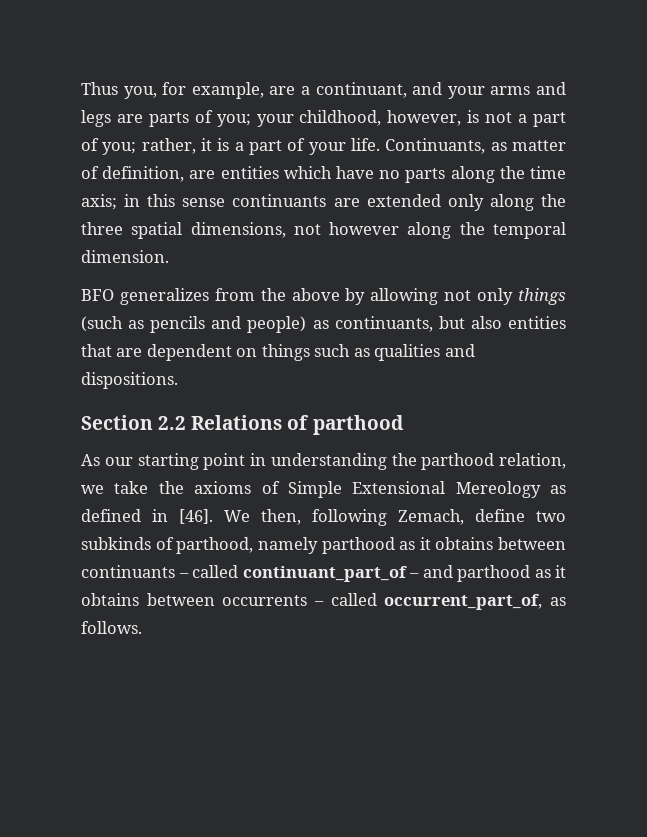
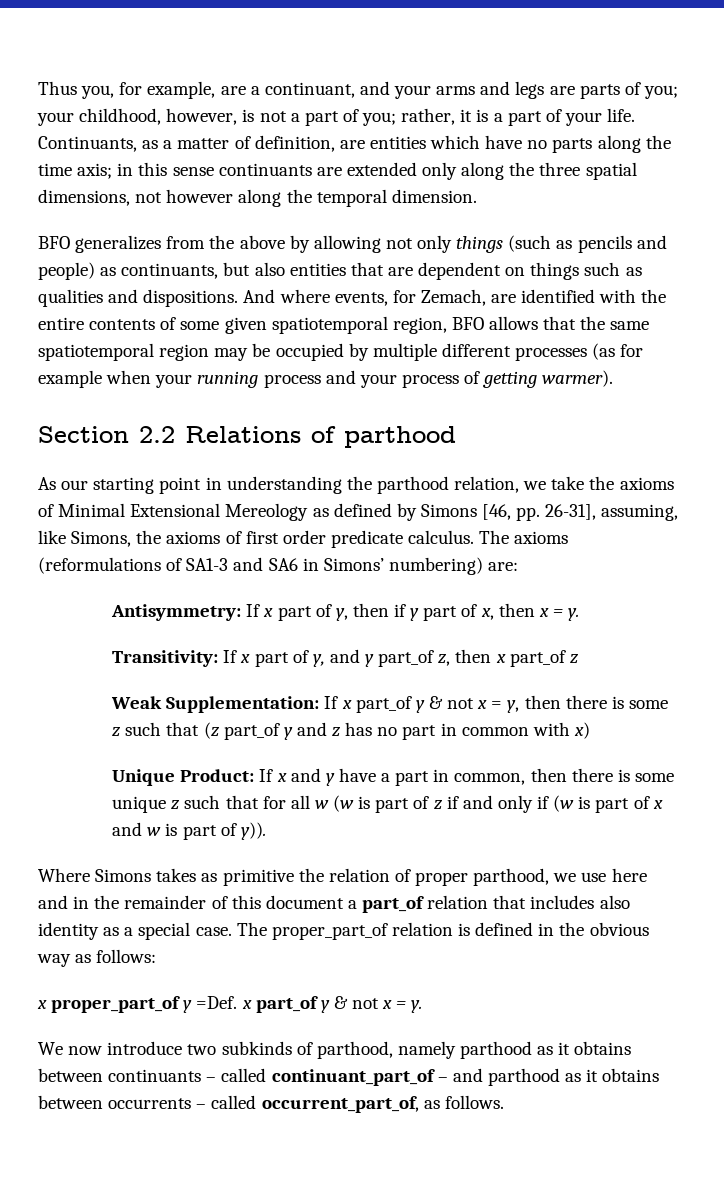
- Continuants, as matter of definition, are entities which have no parts along the time axis; in this sense continuants are extended only along the three spatial dimensions, not however along the temporal dimension.
+ Continuants, as a matter of definition, are entities which have no parts along the time axis; in this sense continuants are extended only along the three spatial dimensions, not however along the temporal dimension.
+ And where events, for Zemach, are identified with the entire contents of some given spatiotemporal region, BFO allows that the same spatiotemporal region may be occupied by multiple different processes (as for example when your running process and your process of getting warmer).
- As our starting point in understanding the parthood relation, we take the axioms of Simple Extensional Mereology as defined in [46]. We then, following Zemach, define two subkinds of parthood, namely parthood as it obtains between continuants – called continuant_part_of – and parthood as it obtains between occurrents – called occurrent_part_of, as follows.
+ As our starting point in understanding the parthood relation, we take the axioms of Minimal Extensional Mereology as defined by Simons [46, pp. 26-31], assuming, like Simons, the axioms of first order predicate calculus. The axioms (reformulations of SA1-3 and SA6 in Simons’ numbering) are:
+ Antisymmetry: If x part of y, then if y part of x, then x = y.
+ Transitivity: If x part of y, and y part_of z, then x part_of z
+ Weak Supplementation: If x part_of y & not x = y, then there is some z such that (z part_of y and z has no part in common with x)
+ Unique Product: If x and y have a part in common, then there is some unique z such that for all w (w is part of z if and only if (w is part of x and w is part of y)).
+ Where Simons takes as primitive the relation of proper parthood, we use here and in the remainder of this document a part_of relation that includes also identity as a special case. The proper_part_of relation is defined in the obvious way as follows:
+ x proper_part_of y =Def. x part_of y & not x = y.
+ We now introduce two subkinds of parthood, namely parthood as it obtains between continuants – called continuant_part_of – and parthood as it obtains between occurrents – called occurrent_part_of, as follows.

